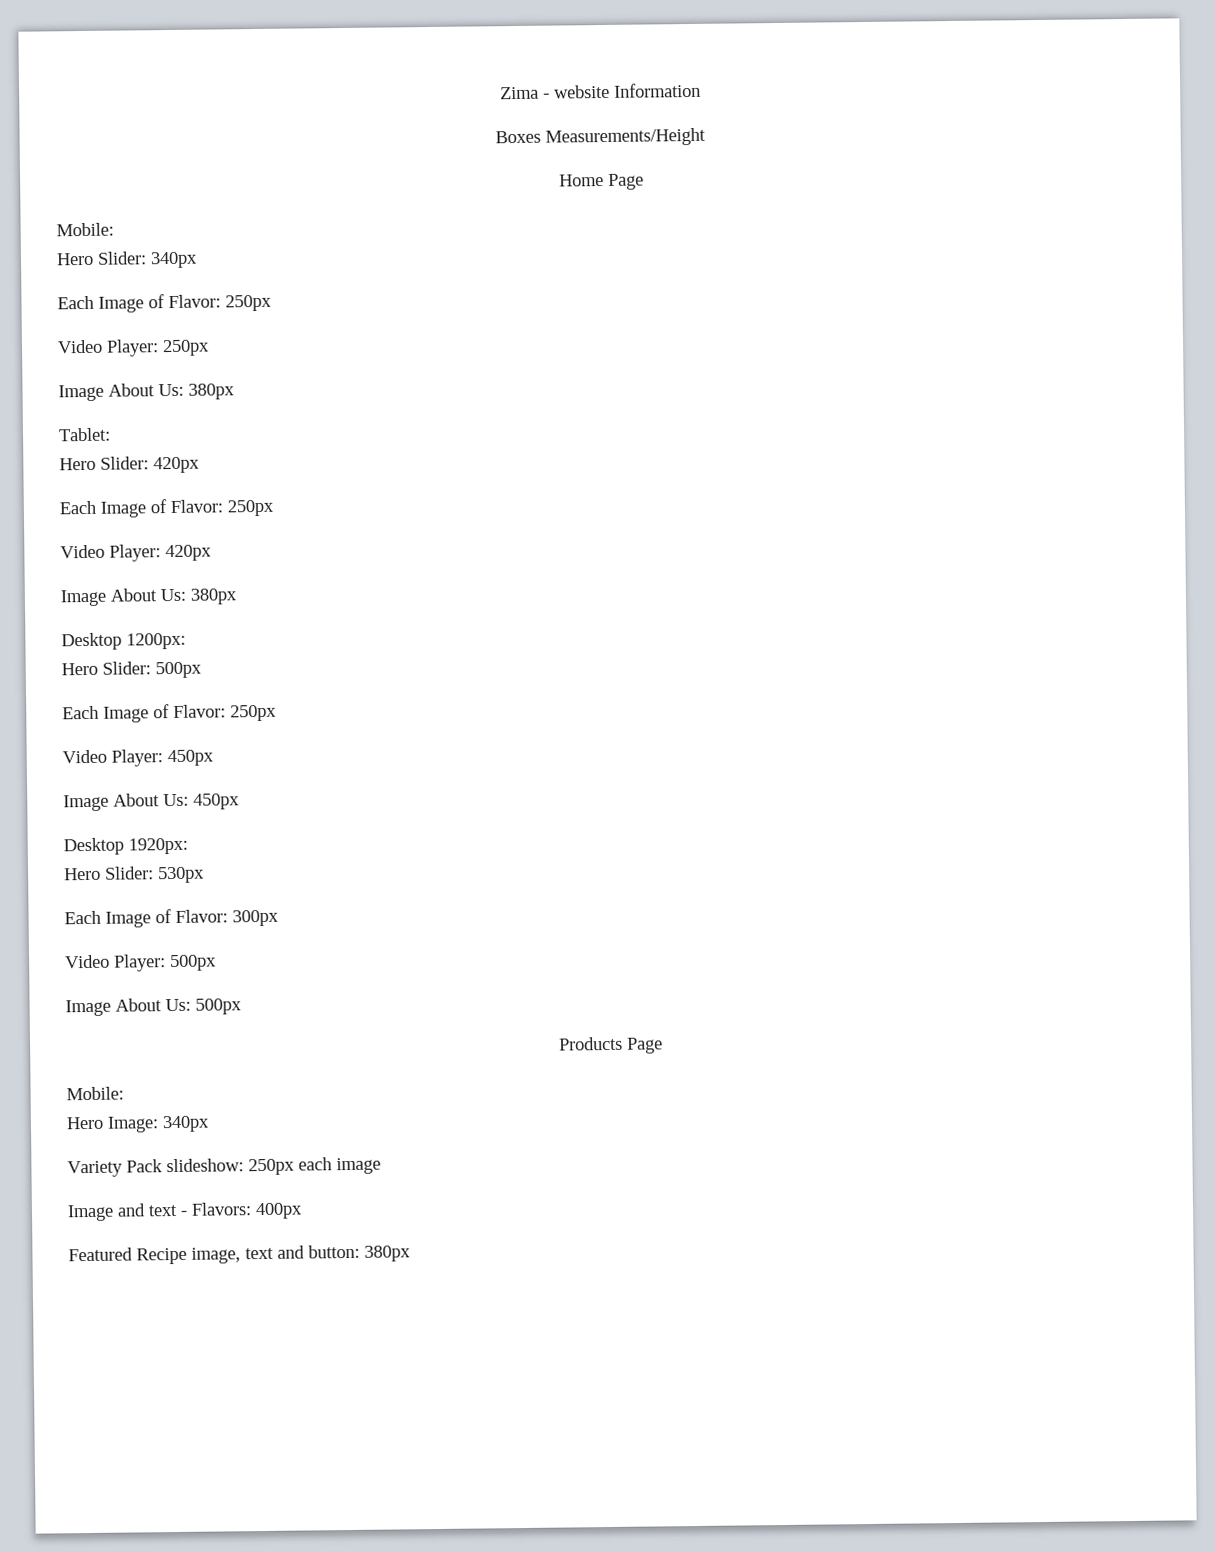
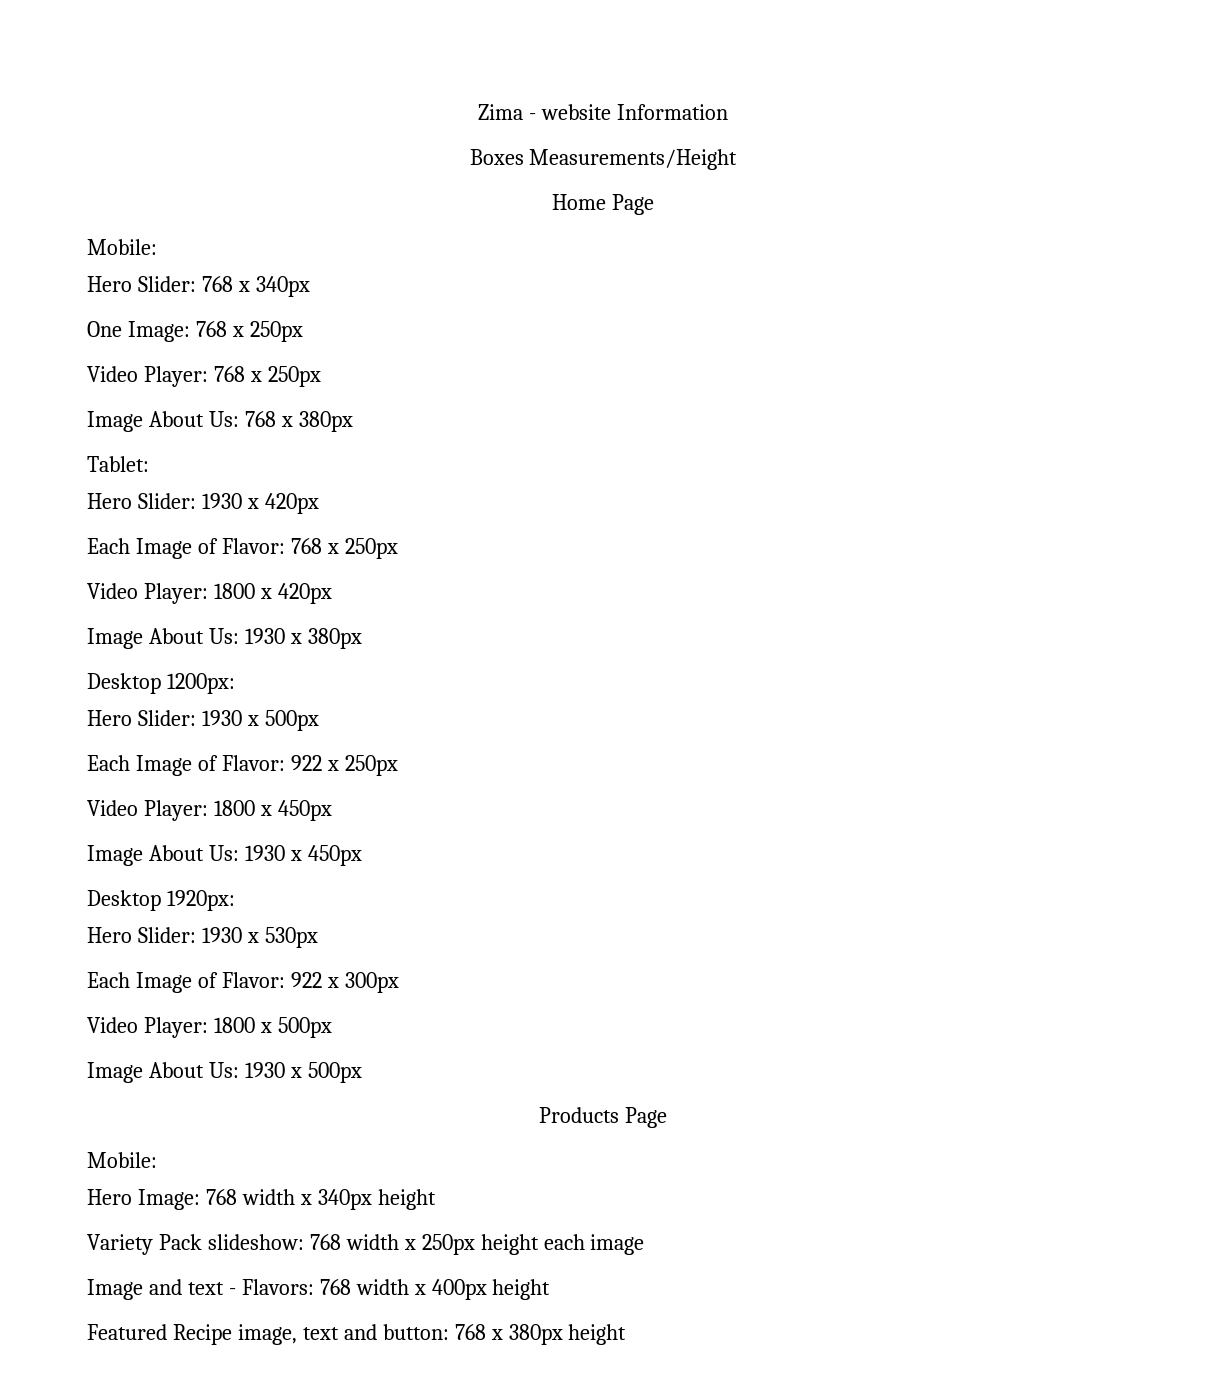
- Hero Slider: 340px
- Each Image of Flavor: 250px
- Video Player: 250px
- Image About Us: 380px
+ Hero Slider: 768 x 340px
+ One Image: 768 x 250px
+ Video Player: 768 x 250px
+ Image About Us: 768 x 380px
- Hero Slider: 420px
- Each Image of Flavor: 250px
- Video Player: 420px
- Image About Us: 380px
+ Hero Slider: 1930 x 420px
+ Each Image of Flavor: 768 x 250px
+ Video Player: 1800 x 420px
+ Image About Us: 1930 x 380px
- Hero Slider: 500px
- Each Image of Flavor: 250px
- Video Player: 450px
+ Hero Slider: 1930 x 500px
+ Each Image of Flavor: 922 x 250px
+ Video Player: 1800 x 450px
- Image About Us: 450px
+ Image About Us: 1930 x 450px
- Hero Slider: 530px
+ Hero Slider: 1930 x 530px
- Each Image of Flavor: 300px
+ Each Image of Flavor: 922 x 300px
- Video Player: 500px
+ Video Player: 1800 x 500px
- Image About Us: 500px
+ Image About Us: 1930 x 500px
- Hero Image: 340px
+ Hero Image: 768 width x 340px height
- Variety Pack slideshow: 250px each image
+ Variety Pack slideshow: 768 width x 250px height each image
- Image and text - Flavors: 400px
+ Image and text - Flavors: 768 width x 400px height
- Featured Recipe image, text and button: 380px
+ Featured Recipe image, text and button: 768 x 380px height

